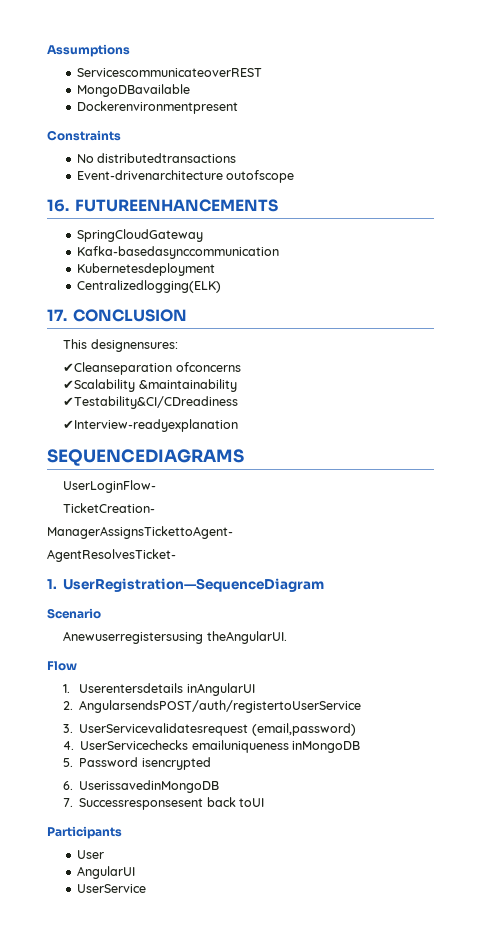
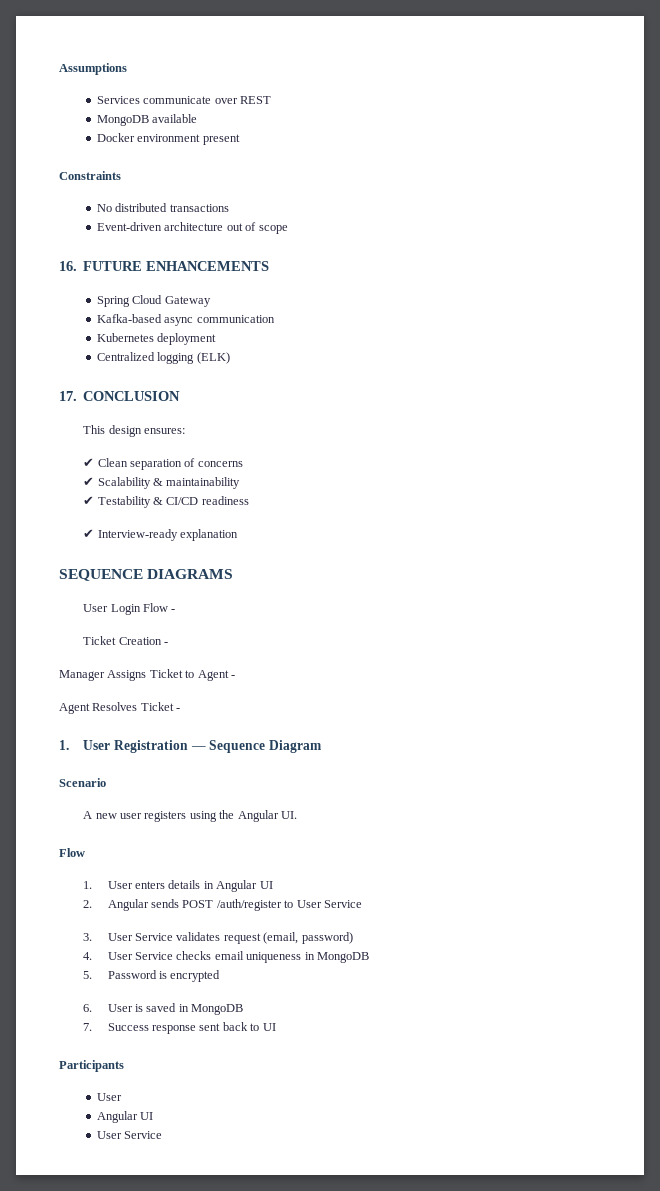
- ServicescommunicateoverREST
- MongoDBavailable
- Dockerenvironmentpresent
+ Services communicate over REST
+ MongoDB available
+ Docker environment present
  Constraints
- No distributedtransactions
- Event-drivenarchitecture outofscope
- 16. FUTUREENHANCEMENTS
- SpringCloudGateway
- Kafka-basedasynccommunication
- Kubernetesdeployment
- Centralizedlogging(ELK)
+ No distributed transactions
+ Event-driven architecture out of scope
+ 16. FUTURE ENHANCEMENTS
+ Spring Cloud Gateway
+ Kafka-based async communication
+ Kubernetes deployment
+ Centralized logging (ELK)
  17. CONCLUSION
- This designensures:
- ✔Cleanseparation ofconcerns
- ✔Scalability &maintainability
- ✔Testability&CI/CDreadiness
- ✔Interview-readyexplanation
- SEQUENCEDIAGRAMS
- UserLoginFlow-
- TicketCreation-
- ManagerAssignsTickettoAgent-
- AgentResolvesTicket-
- 1. UserRegistration—SequenceDiagram
+ This design ensures:
+ ✔ Clean separation of concerns
+ ✔ Scalability & maintainability
+ ✔ Testability & CI/CD readiness
+ ✔ Interview-ready explanation
+ SEQUENCE DIAGRAMS
+ User Login Flow -
+ Ticket Creation -
+ Manager Assigns Ticket to Agent -
+ Agent Resolves Ticket -
+ 1. User Registration — Sequence Diagram
  Scenario
- Anewuserregistersusing theAngularUI.
+ A new user registers using the Angular UI.
  Flow
- 1. Userentersdetails inAngularUI
- 2. AngularsendsPOST/auth/registertoUserService
- 3. UserServicevalidatesrequest (email,password)
- 4. UserServicechecks emailuniqueness inMongoDB
+ 1. User enters details in Angular UI
+ 2. Angular sends POST /auth/register to User Service
+ 3. User Service validates request (email, password)
+ 4. User Service checks email uniqueness in MongoDB
- 5. Password isencrypted
+ 5. Password is encrypted
- 6. UserissavedinMongoDB
- 7. Successresponsesent back toUI
+ 6. User is saved in MongoDB
+ 7. Success response sent back to UI
  Participants
  User
- AngularUI
- UserService
+ Angular UI
+ User Service

